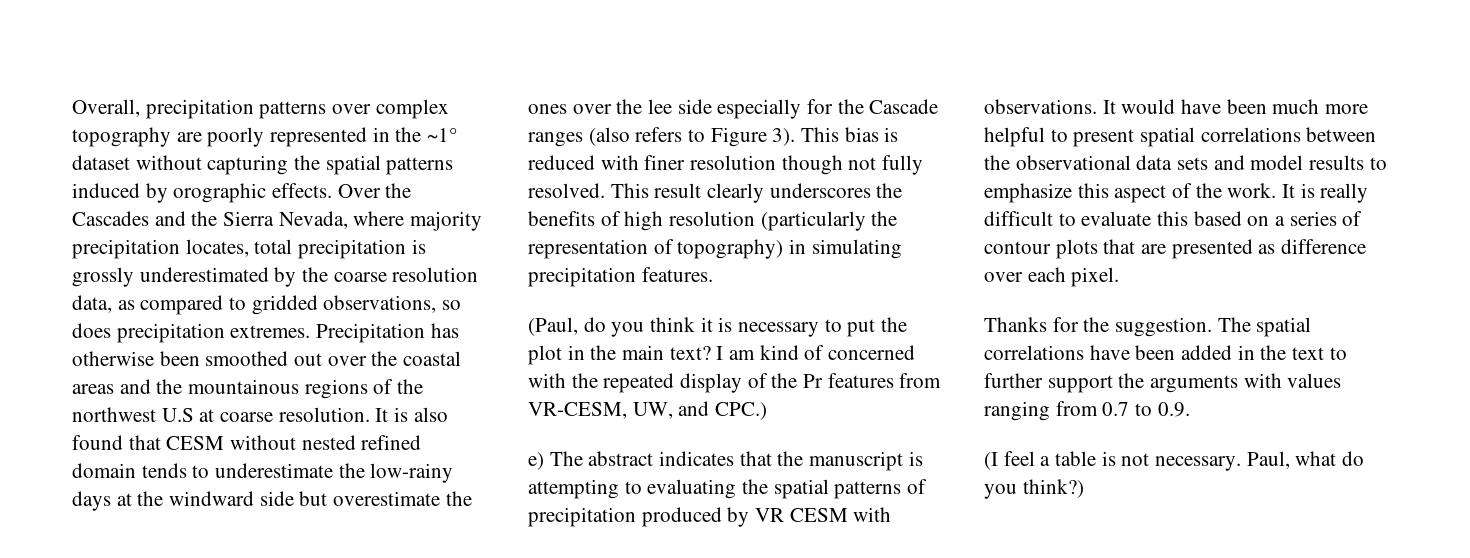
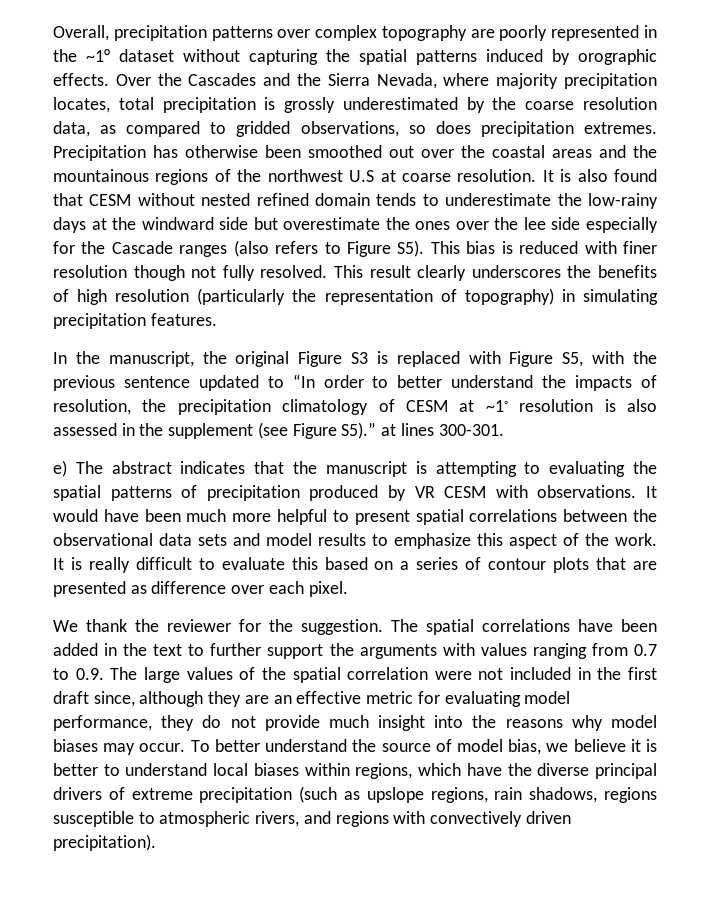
- It is also found that CESM without nested refined domain tends to underestimate the low-rainy days at the windward side but overestimate the ones over the lee side especially for the Cascade ranges (also refers to Figure 3). This bias is reduced with finer resolution though not fully resolved.
+ It is also found that CESM without nested refined domain tends to underestimate the low-rainy days at the windward side but overestimate the ones over the lee side especially for the Cascade ranges (also refers to Figure S5). This bias is reduced with finer resolution though not fully resolved.
- (Paul, do you think it is necessary to put the plot in the main text? I am kind of concerned with the repeated display of the Pr features from VR-CESM, UW, and CPC.)
+ In the manuscript, the original Figure S3 is replaced with Figure S5, with the previous sentence updated to “In order to better understand the impacts of resolution, the precipitation climatology of CESM at ~1◦ resolution is also assessed in the supplement (see Figure S5).” at lines 300-301.
- Thanks for the suggestion.
+ We thank the reviewer for the suggestion.
- The spatial correlations have been added in the text to further support the arguments with values ranging from 0.7 to 0.9.
- (I feel a table is not necessary. Paul, what do you think?)
+ The spatial correlations have been added in the text to further support the arguments with values ranging from 0.7 to 0.9. The large values of the spatial correlation were not included in the first draft since, although they are an effective metric for evaluating model performance, they do not provide much insight into the reasons why model biases may occur. To better understand the source of model bias, we believe it is better to understand local biases within regions, which have the diverse principal drivers of extreme precipitation (such as upslope regions, rain shadows, regions susceptible to atmospheric rivers, and regions with convectively driven precipitation).

